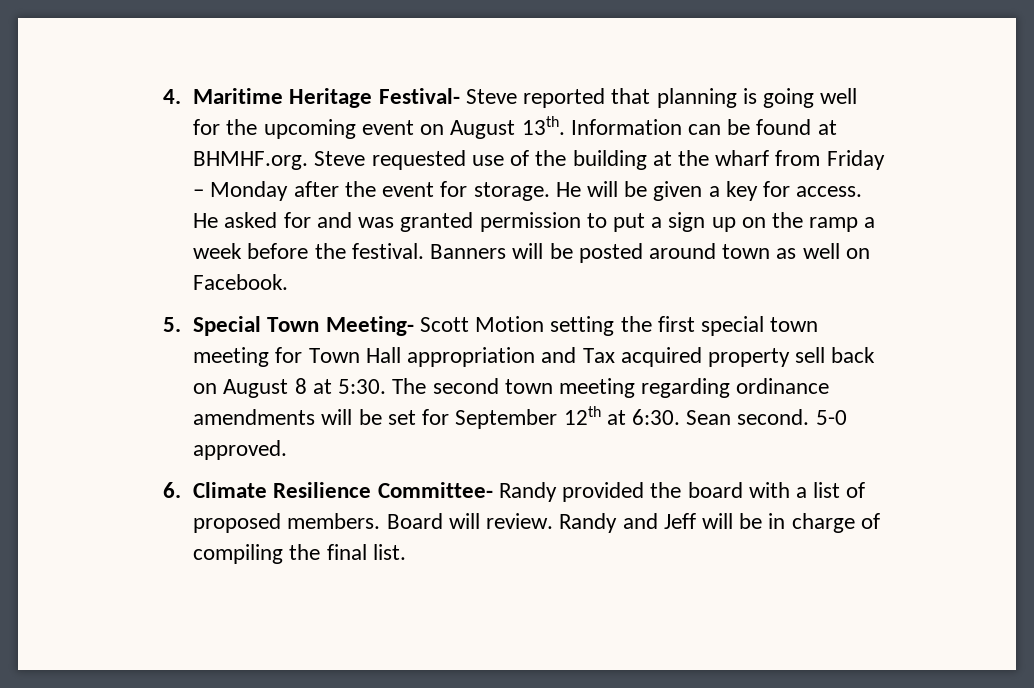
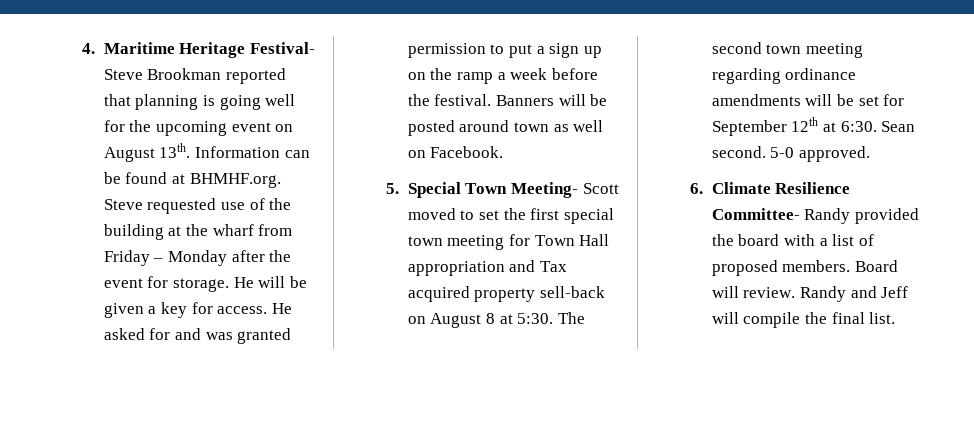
- 4. Maritime Heritage Festival- Steve reported that planning is going well for the upcoming event on August 13th.
+ 4. Maritime Heritage Festival- Steve Brookman reported that planning is going well for the upcoming event on August 13th.
- 5. Special Town Meeting- Scott Motion setting the first special town meeting for Town Hall appropriation and Tax acquired property sell back on August 8 at 5:30.
+ 5. Special Town Meeting- Scott moved to set the first special town meeting for Town Hall appropriation and Tax acquired property sell-back on August 8 at 5:30.
- Randy and Jeff will be in charge of compiling the final list.
+ Randy and Jeff will compile the final list.

